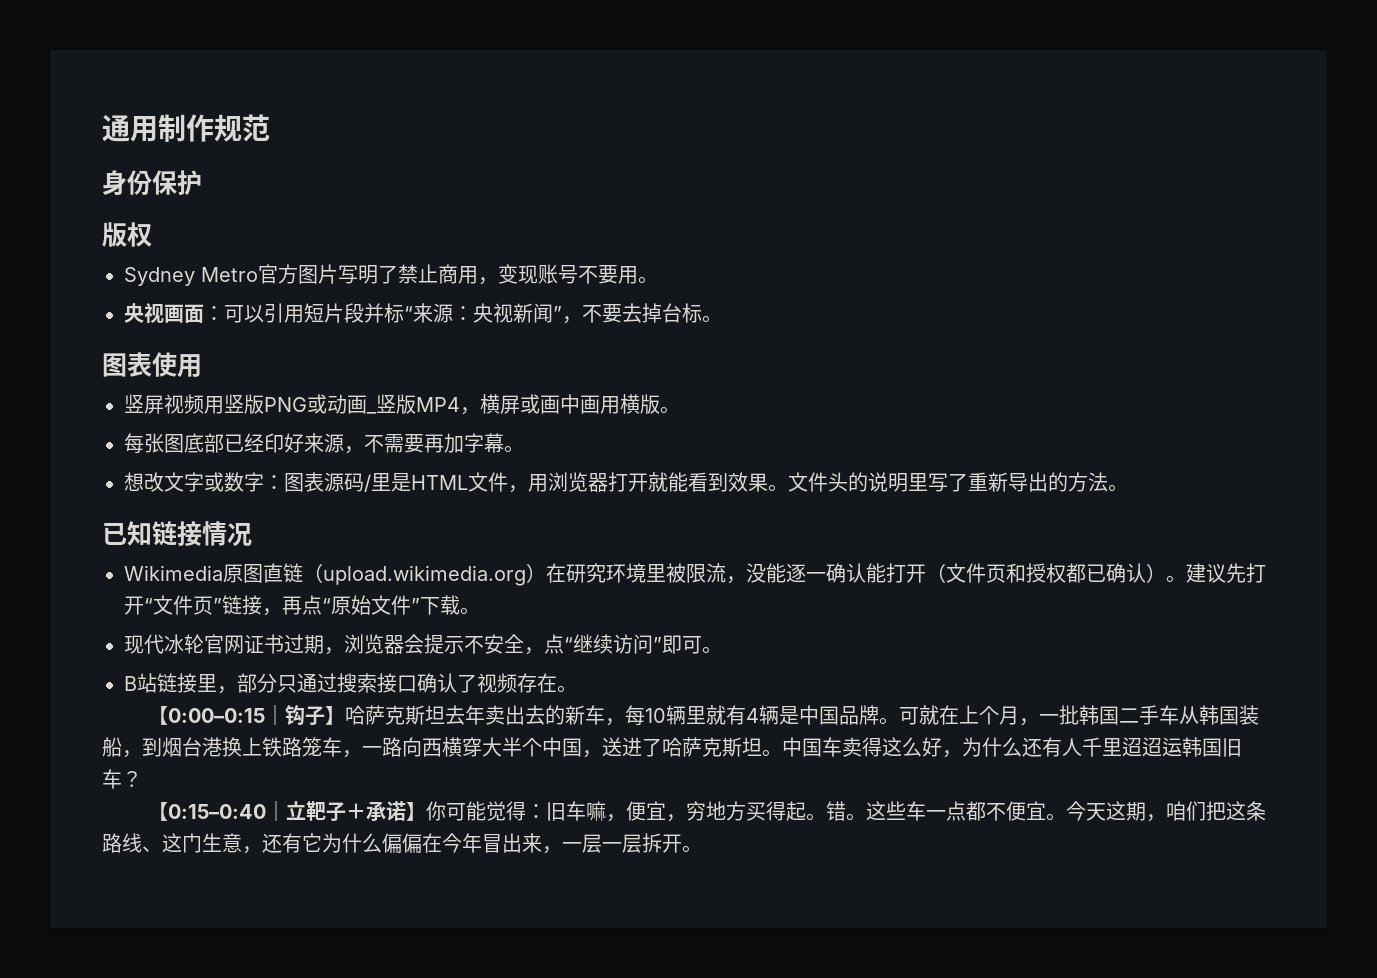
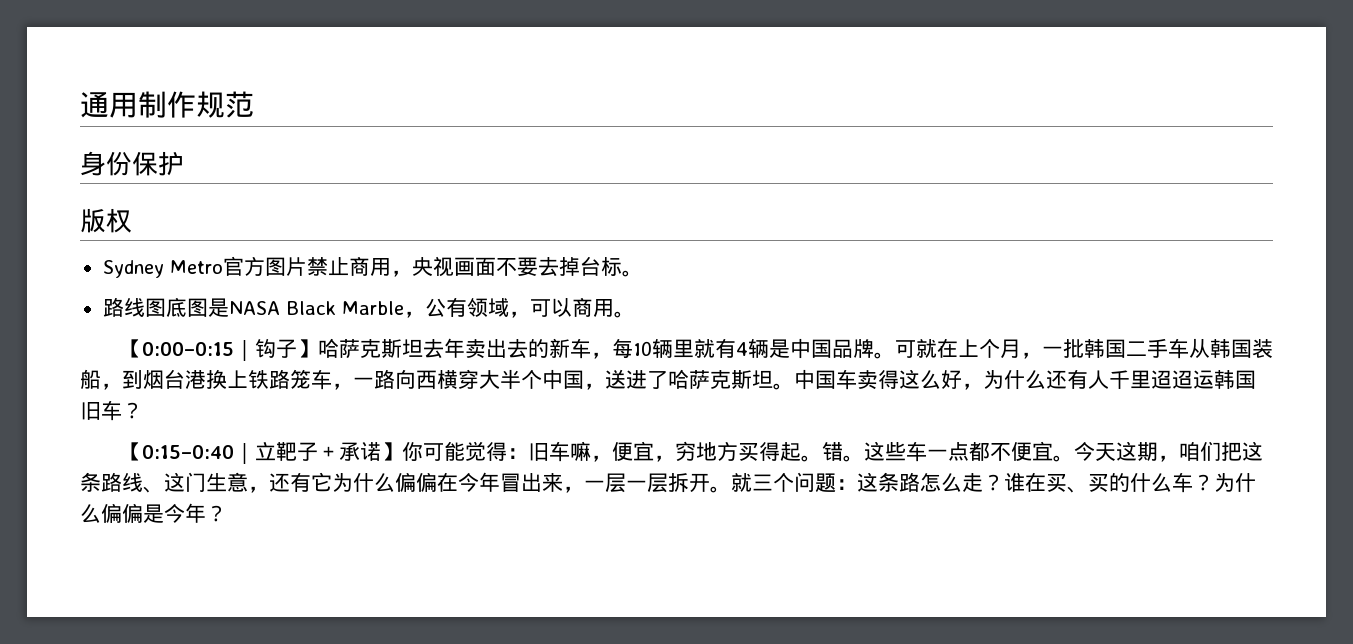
- Sydney Metro官方图片写明了禁止商用，变现账号不要用。
- 央视画面：可以引用短片段并标“来源：央视新闻”，不要去掉台标。
- 图表使用
- 竖屏视频用竖版PNG或动画_竖版MP4，横屏或画中画用横版。
- 每张图底部已经印好来源，不需要再加字幕。
- 想改文字或数字：图表源码/里是HTML文件，用浏览器打开就能看到效果。文件头的说明里写了重新导出的方法。
- 已知链接情况
- Wikimedia原图直链（upload.wikimedia.org）在研究环境里被限流，没能逐一确认能打开（文件页和授权都已确认）。建议先打开“文件页”链接，再点“原始文件”下载。
- 现代冰轮官网证书过期，浏览器会提示不安全，点“继续访问”即可。
- B站链接里，部分只通过搜索接口确认了视频存在。
+ Sydney Metro官方图片禁止商用，央视画面不要去掉台标。
+ 路线图底图是NASA Black Marble，公有领域，可以商用。
+ 就三个问题：这条路怎么走？谁在买、买的什么车？为什么偏偏是今年？

